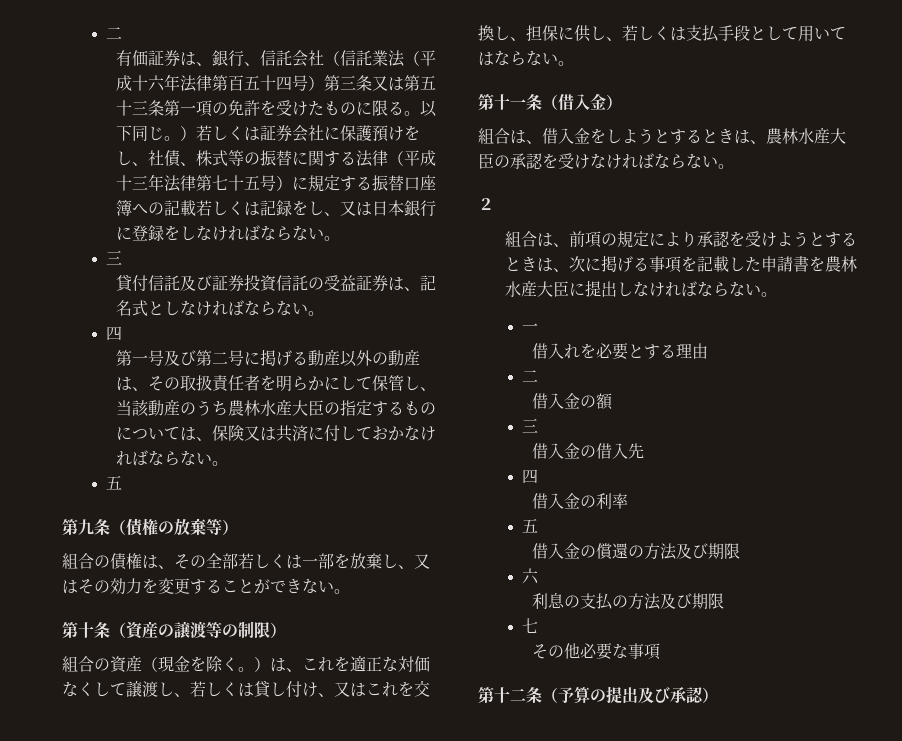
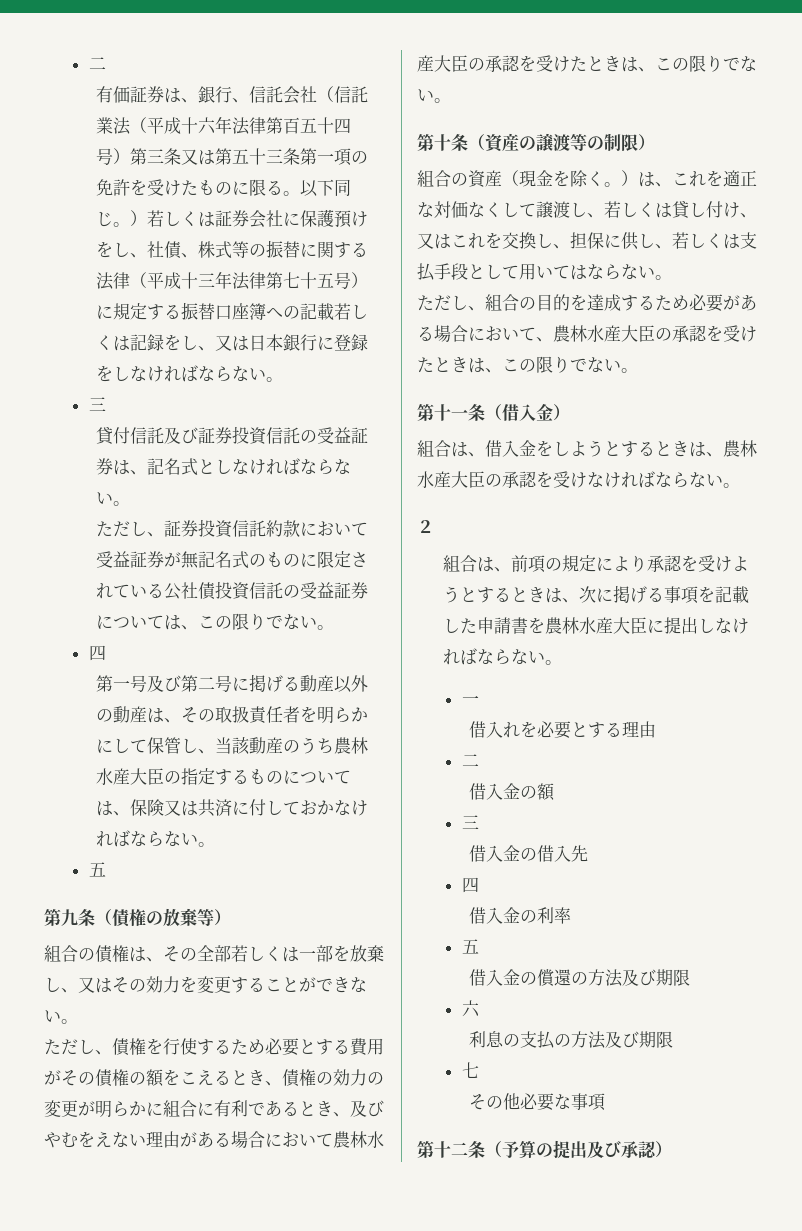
+ ただし、証券投資信託約款において受益証券が無記名式のものに限定されている公社債投資信託の受益証券については、この限りでない。
+ ただし、債権を行使するため必要とする費用がその債権の額をこえるとき、債権の効力の変更が明らかに組合に有利であるとき、及びやむをえない理由がある場合において農林水産大臣の承認を受けたときは、この限りでない。
+ ただし、組合の目的を達成するため必要がある場合において、農林水産大臣の承認を受けたときは、この限りでない。

